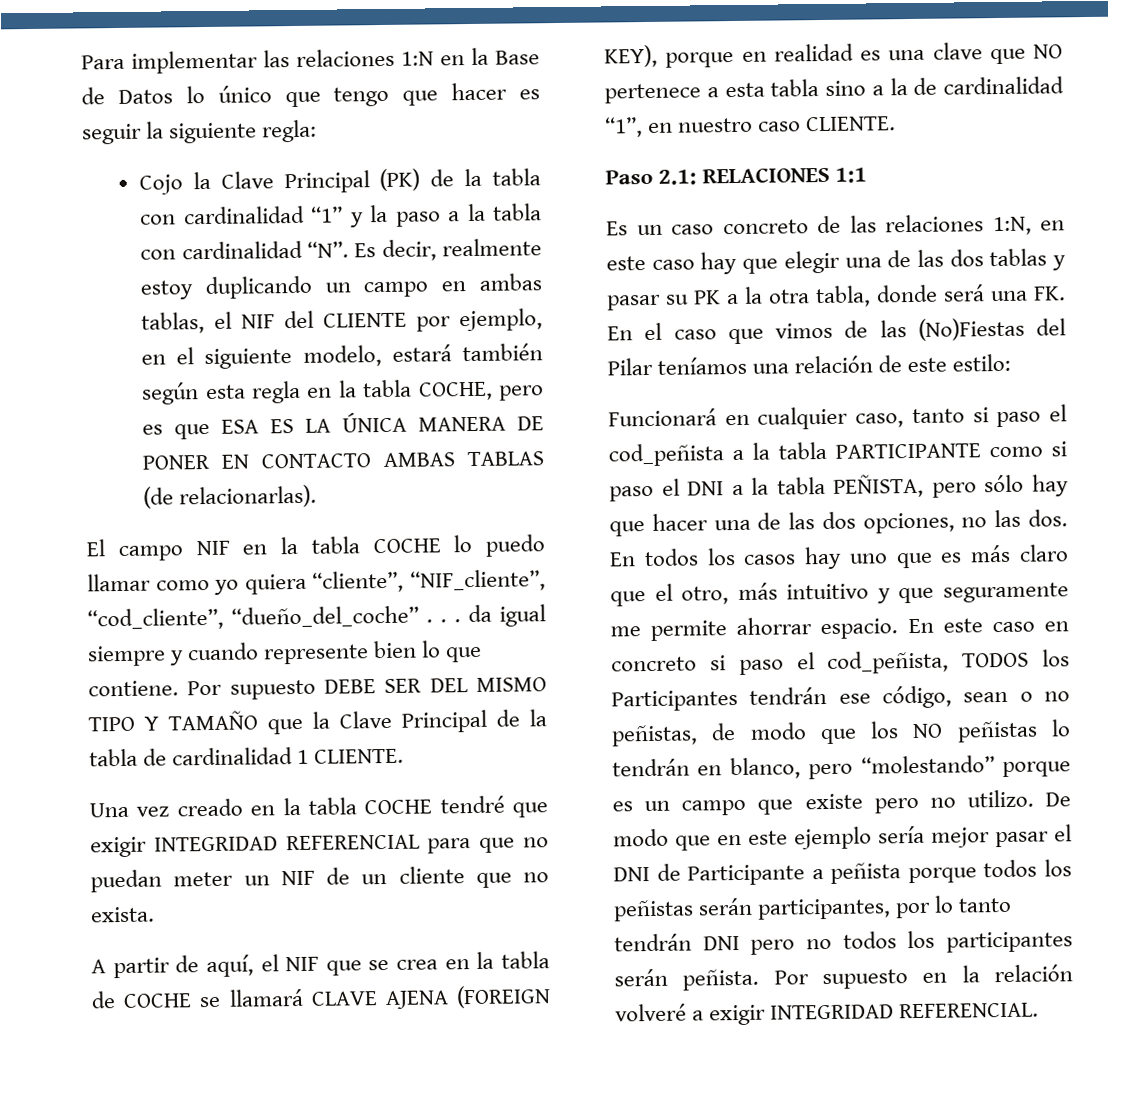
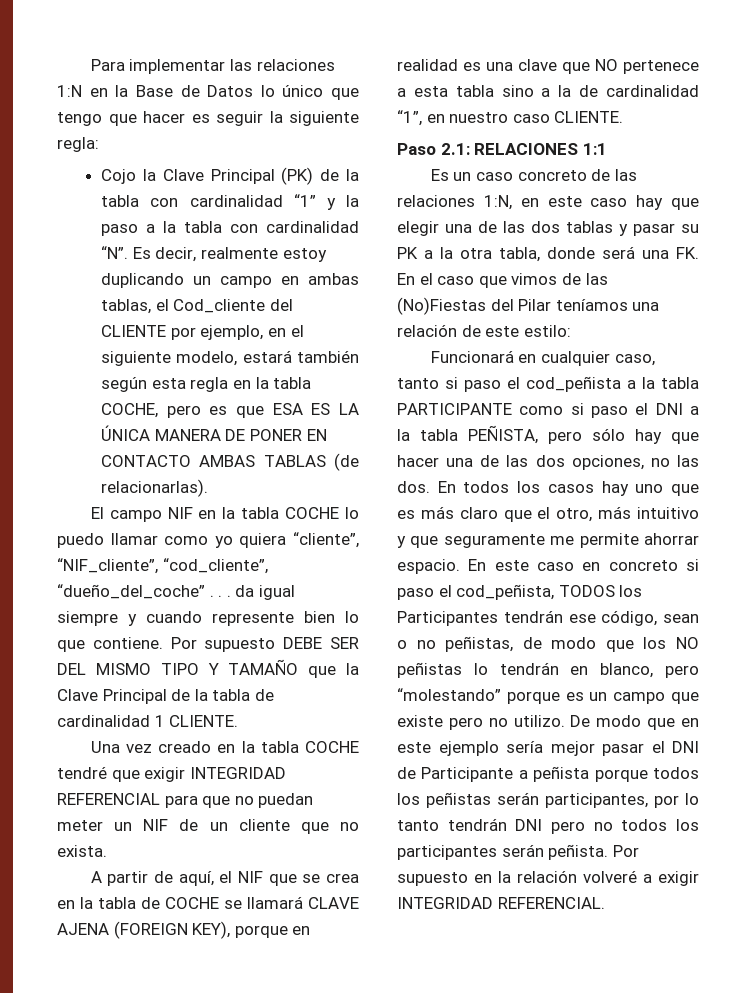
- Cojo la Clave Principal (PK) de la tabla con cardinalidad “1” y la paso a la tabla con cardinalidad “N”. Es decir, realmente estoy duplicando un campo en ambas tablas, el NIF del CLIENTE por ejemplo, en el siguiente modelo, estará también según esta regla en la tabla COCHE, pero es que ESA ES LA ÚNICA MANERA DE PONER EN CONTACTO AMBAS TABLAS (de relacionarlas).
+ Cojo la Clave Principal (PK) de la tabla con cardinalidad “1” y la paso a la tabla con cardinalidad “N”. Es decir, realmente estoy duplicando un campo en ambas tablas, el Cod_cliente del CLIENTE por ejemplo, en el siguiente modelo, estará también según esta regla en la tabla COCHE, pero es que ESA ES LA ÚNICA MANERA DE PONER EN CONTACTO AMBAS TABLAS (de relacionarlas).

